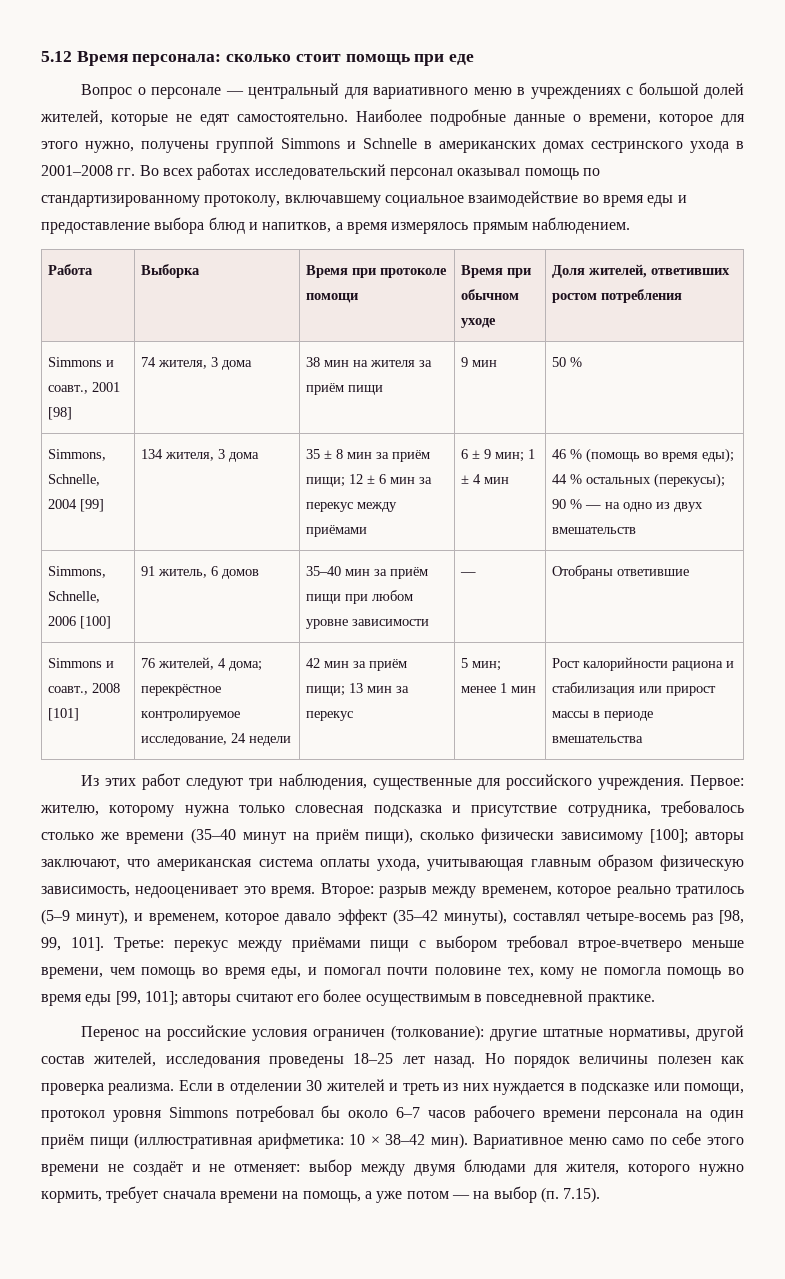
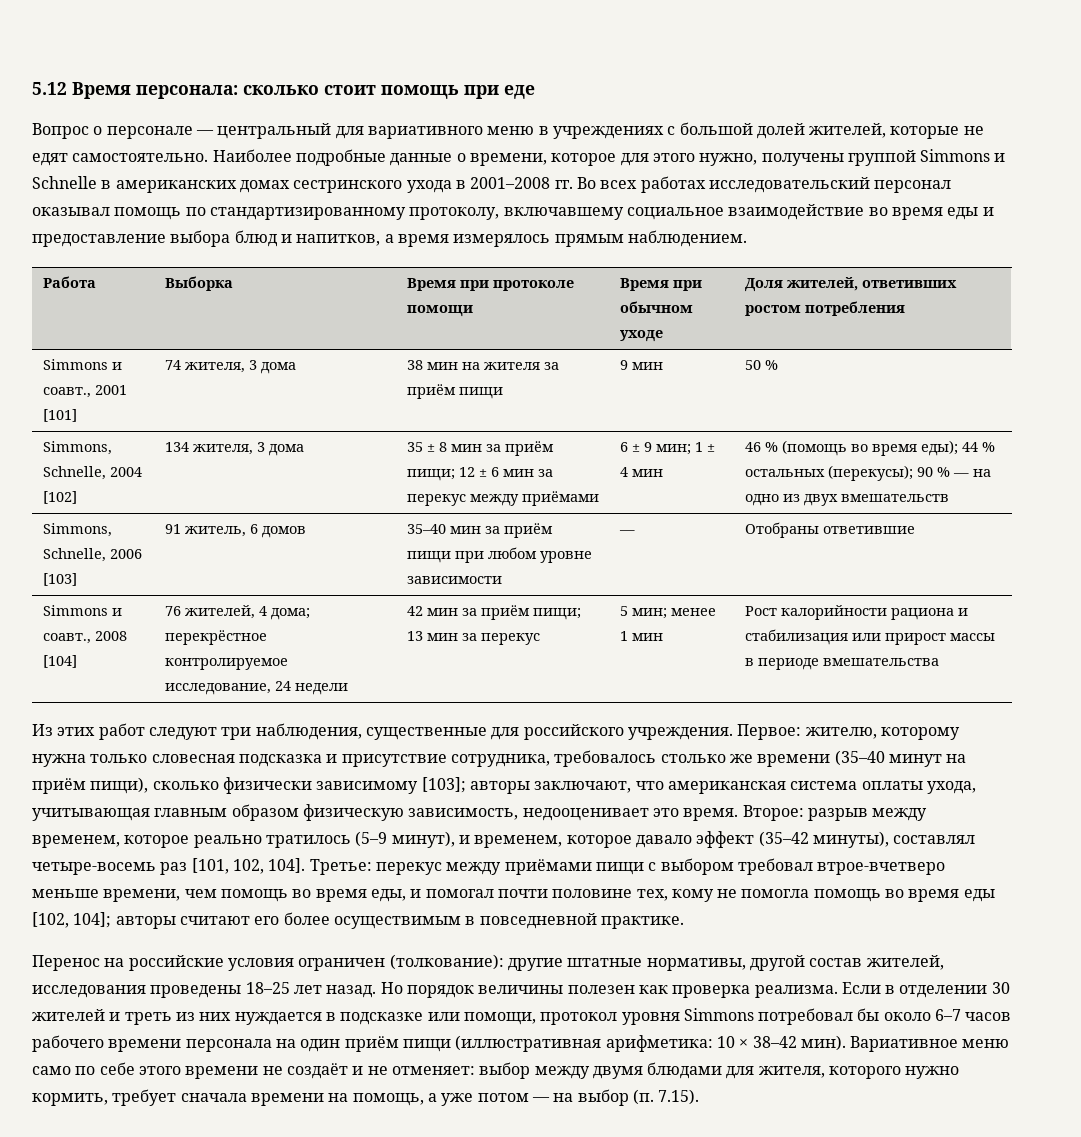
- Simmons и соавт., 2001 [98] | 74 жителя, 3 дома | 38 мин на жителя за приём пищи | 9 мин | 50 %
+ Simmons и соавт., 2001 [101] | 74 жителя, 3 дома | 38 мин на жителя за приём пищи | 9 мин | 50 %
- Simmons, Schnelle, 2004 [99]
+ Simmons, Schnelle, 2004 [102]
- Simmons, Schnelle, 2006 [100] | 91 житель, 6 домов | 35–40 мин за приём пищи при любом уровне зависимости | — | Отобраны ответившие
+ Simmons, Schnelle, 2006 [103] | 91 житель, 6 домов | 35–40 мин за приём пищи при любом уровне зависимости | — | Отобраны ответившие
- Simmons и соавт., 2008 [101] | 76 жителей, 4 дома; перекрёстное контролируемое исследование, 24 недели | 42 мин за приём пищи; 13 мин за перекус | 5 мин; менее 1 мин | Рост калорийности рациона и стабилизация или прирост массы в периоде вмешательства
+ Simmons и соавт., 2008 [104] | 76 жителей, 4 дома; перекрёстное контролируемое исследование, 24 недели | 42 мин за приём пищи; 13 мин за перекус | 5 мин; менее 1 мин | Рост калорийности рациона и стабилизация или прирост массы в периоде вмешательства
- Первое: жителю, которому нужна только словесная подсказка и присутствие сотрудника, требовалось столько же времени (35–40 минут на приём пищи), сколько физически зависимому [100]; авторы заключают, что американская система оплаты ухода, учитывающая главным образом физическую зависимость, недооценивает это время.
+ Первое: жителю, которому нужна только словесная подсказка и присутствие сотрудника, требовалось столько же времени (35–40 минут на приём пищи), сколько физически зависимому [103]; авторы заключают, что американская система оплаты ухода, учитывающая главным образом физическую зависимость, недооценивает это время.
- Второе: разрыв между временем, которое реально тратилось (5–9 минут), и временем, которое давало эффект (35–42 минуты), составлял четыре-восемь раз [98, 99, 101].
+ Второе: разрыв между временем, которое реально тратилось (5–9 минут), и временем, которое давало эффект (35–42 минуты), составлял четыре-восемь раз [101, 102, 104].
- Третье: перекус между приёмами пищи с выбором требовал втрое-вчетверо меньше времени, чем помощь во время еды, и помогал почти половине тех, кому не помогла помощь во время еды [99, 101]; авторы считают его более осуществимым в повседневной практике.
+ Третье: перекус между приёмами пищи с выбором требовал втрое-вчетверо меньше времени, чем помощь во время еды, и помогал почти половине тех, кому не помогла помощь во время еды [102, 104]; авторы считают его более осуществимым в повседневной практике.

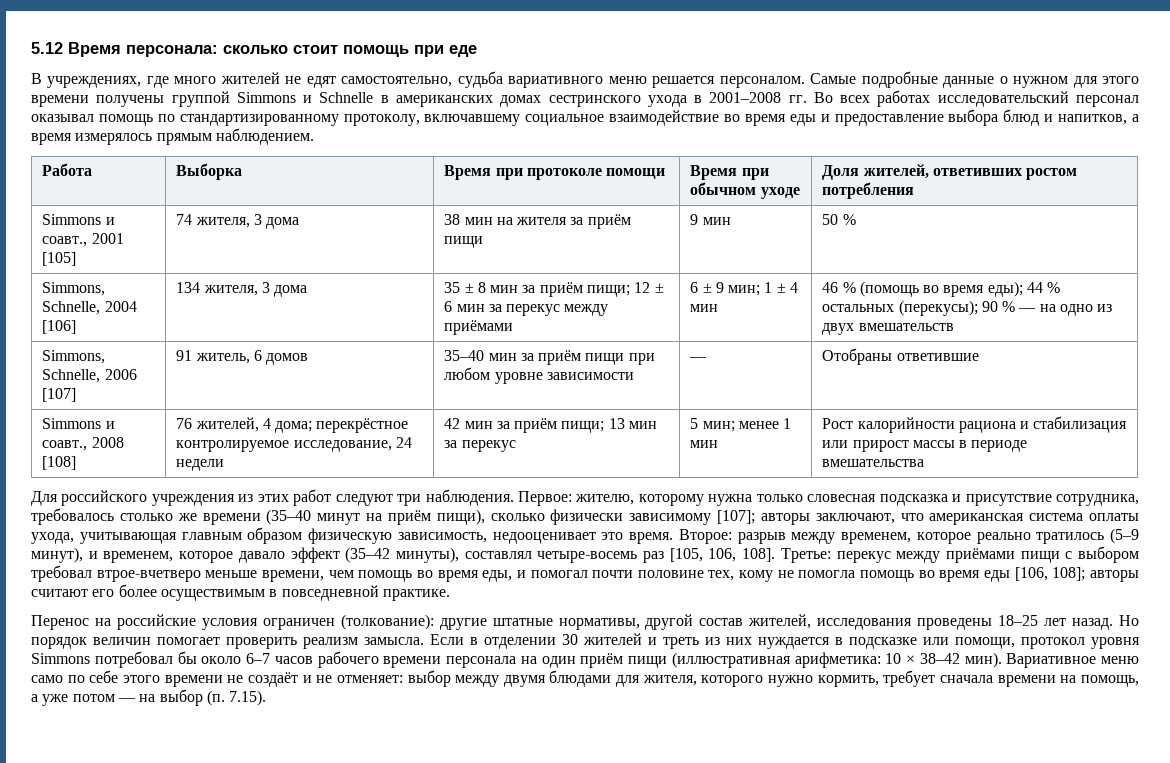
- Вопрос о персонале — центральный для вариативного меню в учреждениях с большой долей жителей, которые не едят самостоятельно. Наиболее подробные данные о времени, которое для этого нужно, получены группой Simmons и Schnelle в американских домах сестринского ухода в 2001–2008 гг. Во всех работах исследовательский персонал оказывал помощь по стандартизированному протоколу, включавшему социальное взаимодействие во время еды и предоставление выбора блюд и напитков, а время измерялось прямым наблюдением.
+ В учреждениях, где много жителей не едят самостоятельно, судьба вариативного меню решается персоналом. Самые подробные данные о нужном для этого времени получены группой Simmons и Schnelle в американских домах сестринского ухода в 2001–2008 гг. Во всех работах исследовательский персонал оказывал помощь по стандартизированному протоколу, включавшему социальное взаимодействие во время еды и предоставление выбора блюд и напитков, а время измерялось прямым наблюдением.
- Simmons и соавт., 2001 [101] | 74 жителя, 3 дома | 38 мин на жителя за приём пищи | 9 мин | 50 %
+ Simmons и соавт., 2001 [105] | 74 жителя, 3 дома | 38 мин на жителя за приём пищи | 9 мин | 50 %
- Simmons, Schnelle, 2004 [102]
+ Simmons, Schnelle, 2004 [106]
- Simmons, Schnelle, 2006 [103] | 91 житель, 6 домов | 35–40 мин за приём пищи при любом уровне зависимости | — | Отобраны ответившие
+ Simmons, Schnelle, 2006 [107] | 91 житель, 6 домов | 35–40 мин за приём пищи при любом уровне зависимости | — | Отобраны ответившие
- Simmons и соавт., 2008 [104] | 76 жителей, 4 дома; перекрёстное контролируемое исследование, 24 недели | 42 мин за приём пищи; 13 мин за перекус | 5 мин; менее 1 мин | Рост калорийности рациона и стабилизация или прирост массы в периоде вмешательства
+ Simmons и соавт., 2008 [108] | 76 жителей, 4 дома; перекрёстное контролируемое исследование, 24 недели | 42 мин за приём пищи; 13 мин за перекус | 5 мин; менее 1 мин | Рост калорийности рациона и стабилизация или прирост массы в периоде вмешательства
- Из этих работ следуют три наблюдения, существенные для российского учреждения.
+ Для российского учреждения из этих работ следуют три наблюдения.
- Первое: жителю, которому нужна только словесная подсказка и присутствие сотрудника, требовалось столько же времени (35–40 минут на приём пищи), сколько физически зависимому [103]; авторы заключают, что американская система оплаты ухода, учитывающая главным образом физическую зависимость, недооценивает это время.
+ Первое: жителю, которому нужна только словесная подсказка и присутствие сотрудника, требовалось столько же времени (35–40 минут на приём пищи), сколько физически зависимому [107]; авторы заключают, что американская система оплаты ухода, учитывающая главным образом физическую зависимость, недооценивает это время.
- Второе: разрыв между временем, которое реально тратилось (5–9 минут), и временем, которое давало эффект (35–42 минуты), составлял четыре-восемь раз [101, 102, 104].
+ Второе: разрыв между временем, которое реально тратилось (5–9 минут), и временем, которое давало эффект (35–42 минуты), составлял четыре-восемь раз [105, 106, 108].
- Третье: перекус между приёмами пищи с выбором требовал втрое-вчетверо меньше времени, чем помощь во время еды, и помогал почти половине тех, кому не помогла помощь во время еды [102, 104]; авторы считают его более осуществимым в повседневной практике.
+ Третье: перекус между приёмами пищи с выбором требовал втрое-вчетверо меньше времени, чем помощь во время еды, и помогал почти половине тех, кому не помогла помощь во время еды [106, 108]; авторы считают его более осуществимым в повседневной практике.
- Но порядок величины полезен как проверка реализма.
+ Но порядок величин помогает проверить реализм замысла.

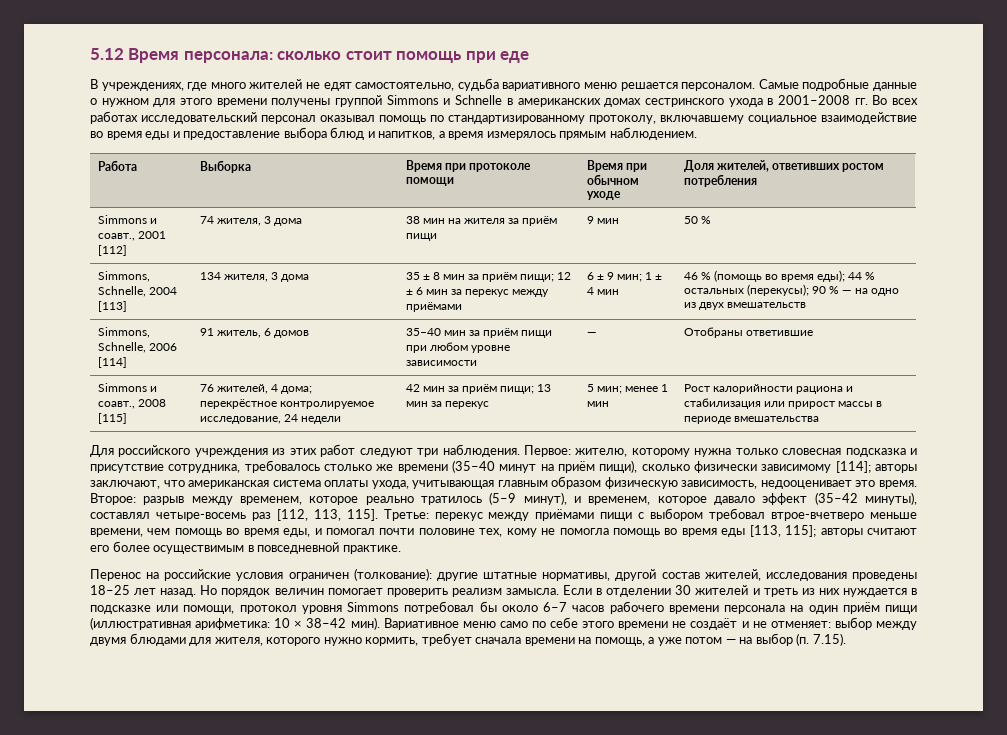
- Simmons и соавт., 2001 [105] | 74 жителя, 3 дома | 38 мин на жителя за приём пищи | 9 мин | 50 %
+ Simmons и соавт., 2001 [112] | 74 жителя, 3 дома | 38 мин на жителя за приём пищи | 9 мин | 50 %
- Simmons, Schnelle, 2004 [106]
+ Simmons, Schnelle, 2004 [113]
- Simmons, Schnelle, 2006 [107] | 91 житель, 6 домов | 35–40 мин за приём пищи при любом уровне зависимости | — | Отобраны ответившие
+ Simmons, Schnelle, 2006 [114] | 91 житель, 6 домов | 35–40 мин за приём пищи при любом уровне зависимости | — | Отобраны ответившие
- Simmons и соавт., 2008 [108] | 76 жителей, 4 дома; перекрёстное контролируемое исследование, 24 недели | 42 мин за приём пищи; 13 мин за перекус | 5 мин; менее 1 мин | Рост калорийности рациона и стабилизация или прирост массы в периоде вмешательства
+ Simmons и соавт., 2008 [115] | 76 жителей, 4 дома; перекрёстное контролируемое исследование, 24 недели | 42 мин за приём пищи; 13 мин за перекус | 5 мин; менее 1 мин | Рост калорийности рациона и стабилизация или прирост массы в периоде вмешательства
- Первое: жителю, которому нужна только словесная подсказка и присутствие сотрудника, требовалось столько же времени (35–40 минут на приём пищи), сколько физически зависимому [107]; авторы заключают, что американская система оплаты ухода, учитывающая главным образом физическую зависимость, недооценивает это время.
+ Первое: жителю, которому нужна только словесная подсказка и присутствие сотрудника, требовалось столько же времени (35–40 минут на приём пищи), сколько физически зависимому [114]; авторы заключают, что американская система оплаты ухода, учитывающая главным образом физическую зависимость, недооценивает это время.
- Второе: разрыв между временем, которое реально тратилось (5–9 минут), и временем, которое давало эффект (35–42 минуты), составлял четыре-восемь раз [105, 106, 108].
+ Второе: разрыв между временем, которое реально тратилось (5–9 минут), и временем, которое давало эффект (35–42 минуты), составлял четыре-восемь раз [112, 113, 115].
- Третье: перекус между приёмами пищи с выбором требовал втрое-вчетверо меньше времени, чем помощь во время еды, и помогал почти половине тех, кому не помогла помощь во время еды [106, 108]; авторы считают его более осуществимым в повседневной практике.
+ Третье: перекус между приёмами пищи с выбором требовал втрое-вчетверо меньше времени, чем помощь во время еды, и помогал почти половине тех, кому не помогла помощь во время еды [113, 115]; авторы считают его более осуществимым в повседневной практике.

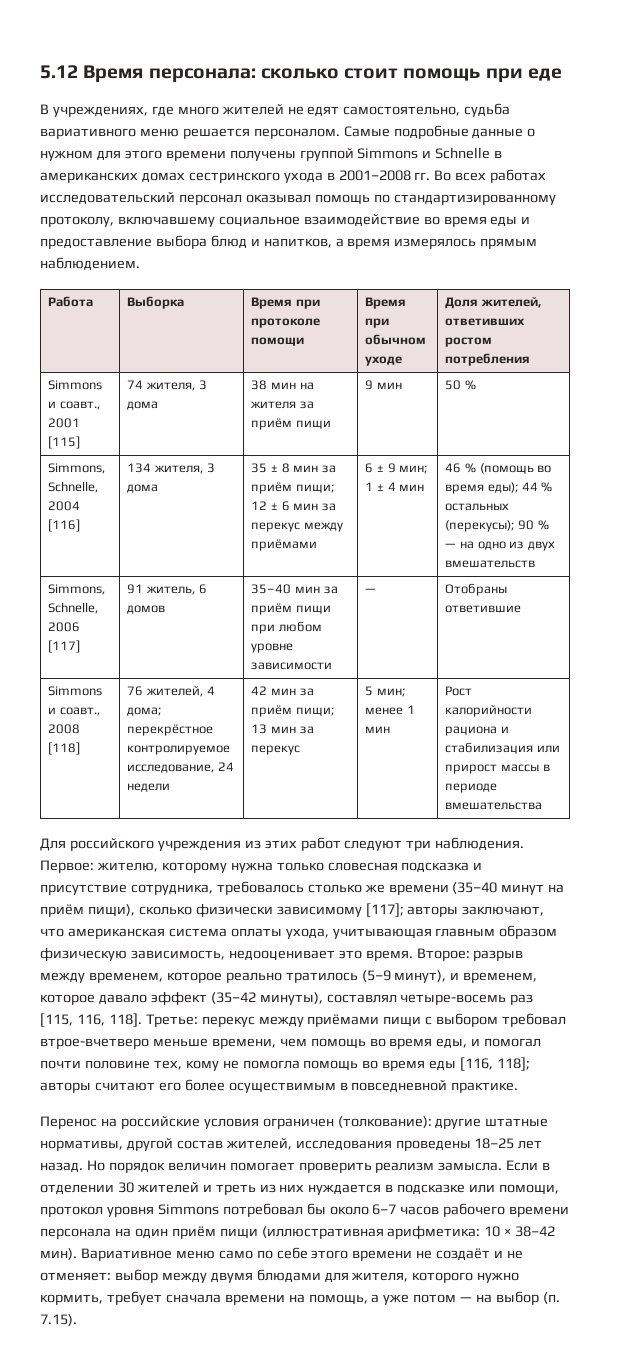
- Simmons и соавт., 2001 [112] | 74 жителя, 3 дома | 38 мин на жителя за приём пищи | 9 мин | 50 %
+ Simmons и соавт., 2001 [115] | 74 жителя, 3 дома | 38 мин на жителя за приём пищи | 9 мин | 50 %
- Simmons, Schnelle, 2004 [113]
+ Simmons, Schnelle, 2004 [116]
- Simmons, Schnelle, 2006 [114] | 91 житель, 6 домов | 35–40 мин за приём пищи при любом уровне зависимости | — | Отобраны ответившие
+ Simmons, Schnelle, 2006 [117] | 91 житель, 6 домов | 35–40 мин за приём пищи при любом уровне зависимости | — | Отобраны ответившие
- Simmons и соавт., 2008 [115] | 76 жителей, 4 дома; перекрёстное контролируемое исследование, 24 недели | 42 мин за приём пищи; 13 мин за перекус | 5 мин; менее 1 мин | Рост калорийности рациона и стабилизация или прирост массы в периоде вмешательства
+ Simmons и соавт., 2008 [118] | 76 жителей, 4 дома; перекрёстное контролируемое исследование, 24 недели | 42 мин за приём пищи; 13 мин за перекус | 5 мин; менее 1 мин | Рост калорийности рациона и стабилизация или прирост массы в периоде вмешательства
- Первое: жителю, которому нужна только словесная подсказка и присутствие сотрудника, требовалось столько же времени (35–40 минут на приём пищи), сколько физически зависимому [114]; авторы заключают, что американская система оплаты ухода, учитывающая главным образом физическую зависимость, недооценивает это время.
+ Первое: жителю, которому нужна только словесная подсказка и присутствие сотрудника, требовалось столько же времени (35–40 минут на приём пищи), сколько физически зависимому [117]; авторы заключают, что американская система оплаты ухода, учитывающая главным образом физическую зависимость, недооценивает это время.
- Второе: разрыв между временем, которое реально тратилось (5–9 минут), и временем, которое давало эффект (35–42 минуты), составлял четыре-восемь раз [112, 113, 115].
+ Второе: разрыв между временем, которое реально тратилось (5–9 минут), и временем, которое давало эффект (35–42 минуты), составлял четыре-восемь раз [115, 116, 118].
- Третье: перекус между приёмами пищи с выбором требовал втрое-вчетверо меньше времени, чем помощь во время еды, и помогал почти половине тех, кому не помогла помощь во время еды [113, 115]; авторы считают его более осуществимым в повседневной практике.
+ Третье: перекус между приёмами пищи с выбором требовал втрое-вчетверо меньше времени, чем помощь во время еды, и помогал почти половине тех, кому не помогла помощь во время еды [116, 118]; авторы считают его более осуществимым в повседневной практике.

